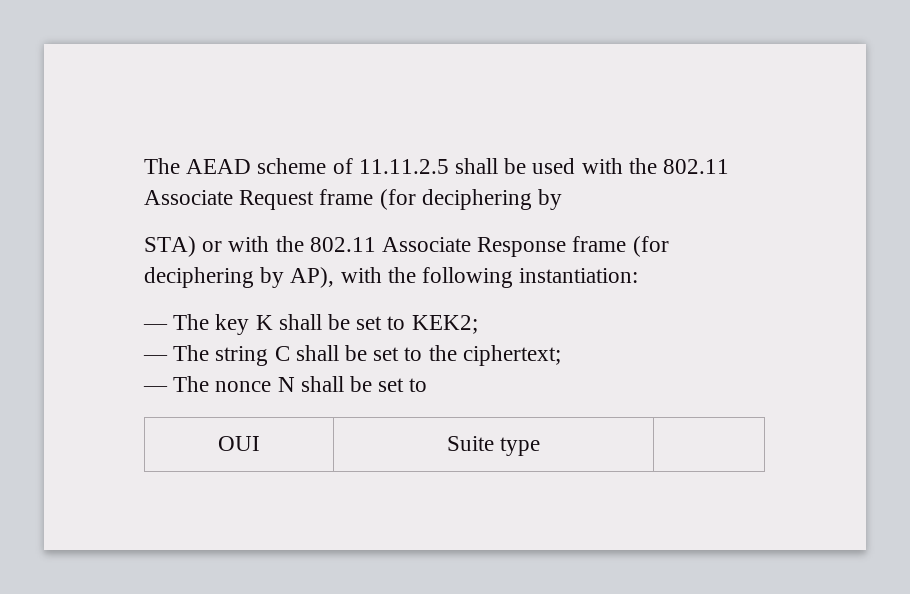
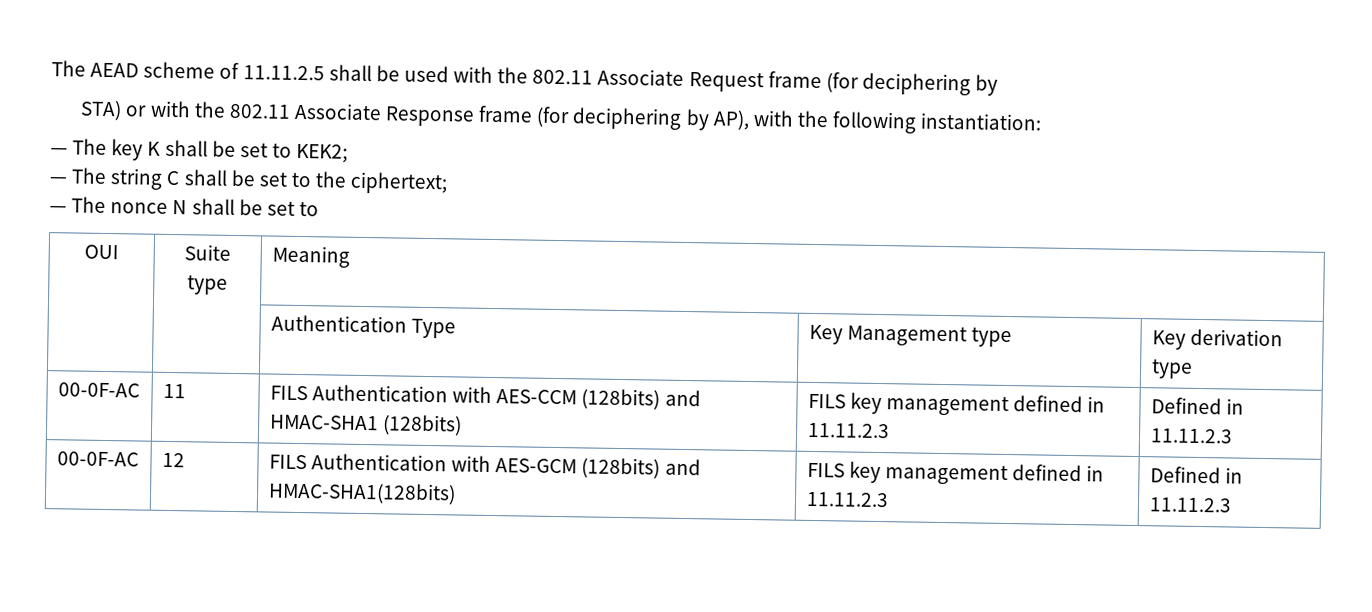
- OUI | Suite type |
+ OUI | Suite type | Meaning
+ | | Authentication Type | Key Management type | Key derivation type
+ 00-0F-AC | 11 | FILS Authentication with AES-CCM (128bits) and HMAC-SHA1 (128bits) | FILS key management defined in 11.11.2.3 | Defined in 11.11.2.3
+ 00-0F-AC | 12 | FILS Authentication with AES-GCM (128bits) and HMAC-SHA1(128bits) | FILS key management defined in 11.11.2.3 | Defined in 11.11.2.3

